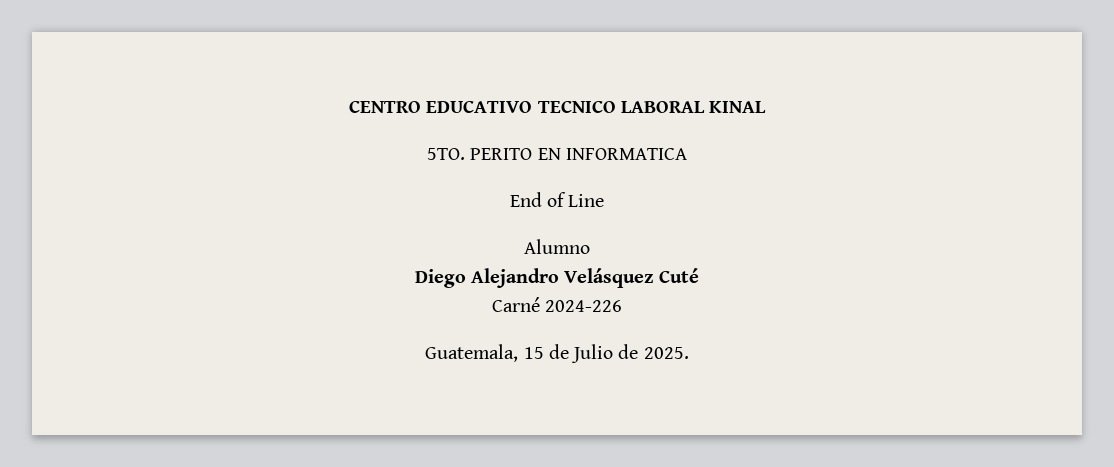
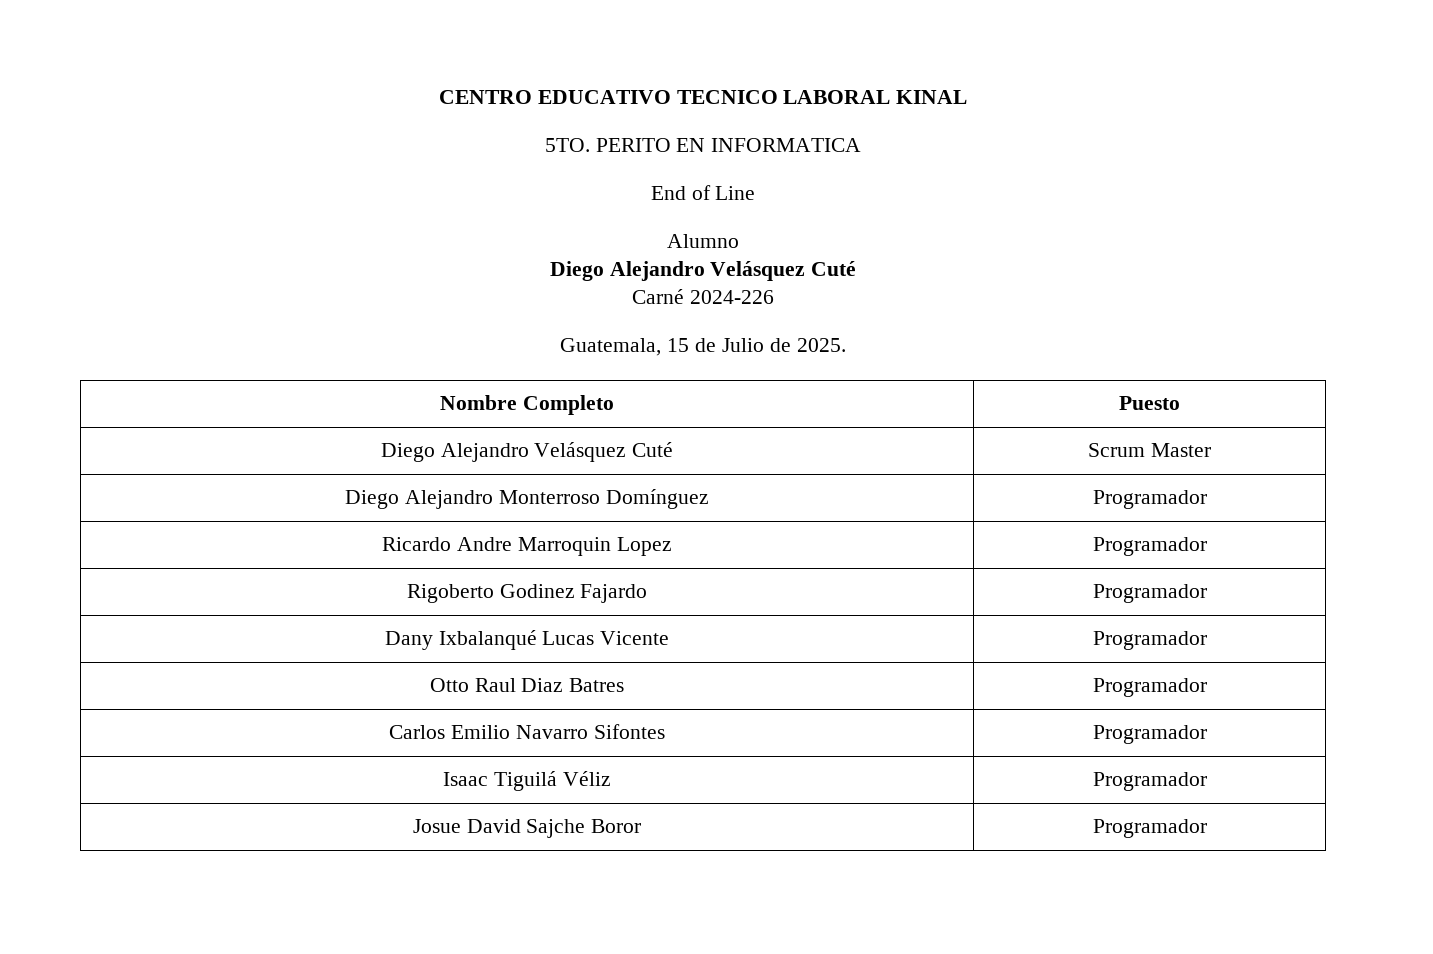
+ Nombre Completo | Puesto
+ Diego Alejandro Velásquez Cuté | Scrum Master
+ Diego Alejandro Monterroso Domínguez | Programador
+ Ricardo Andre Marroquin Lopez | Programador
+ Rigoberto Godinez Fajardo | Programador
+ Dany Ixbalanqué Lucas Vicente | Programador
+ Otto Raul Diaz Batres | Programador
+ Carlos Emilio Navarro Sifontes | Programador
+ Isaac Tiguilá Véliz | Programador
+ Josue David Sajche Boror | Programador

